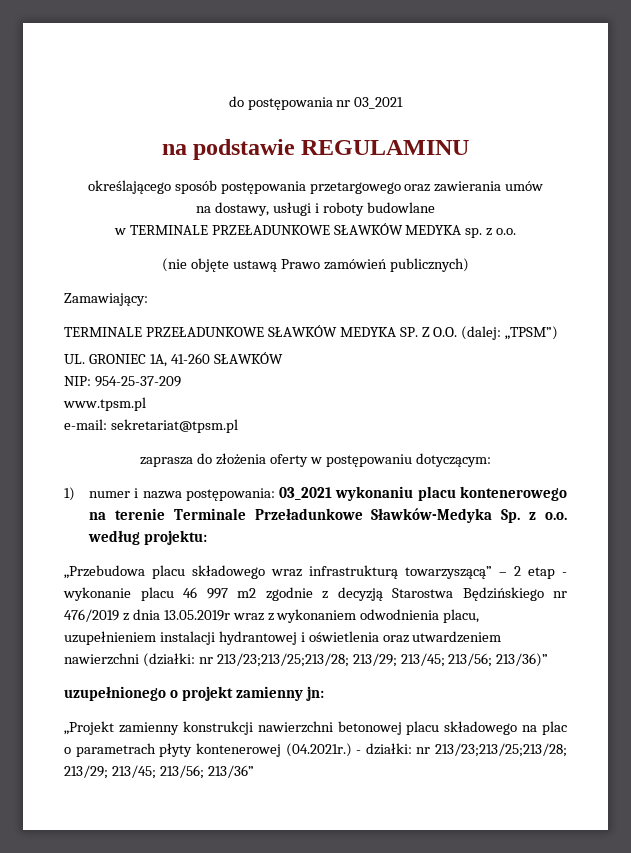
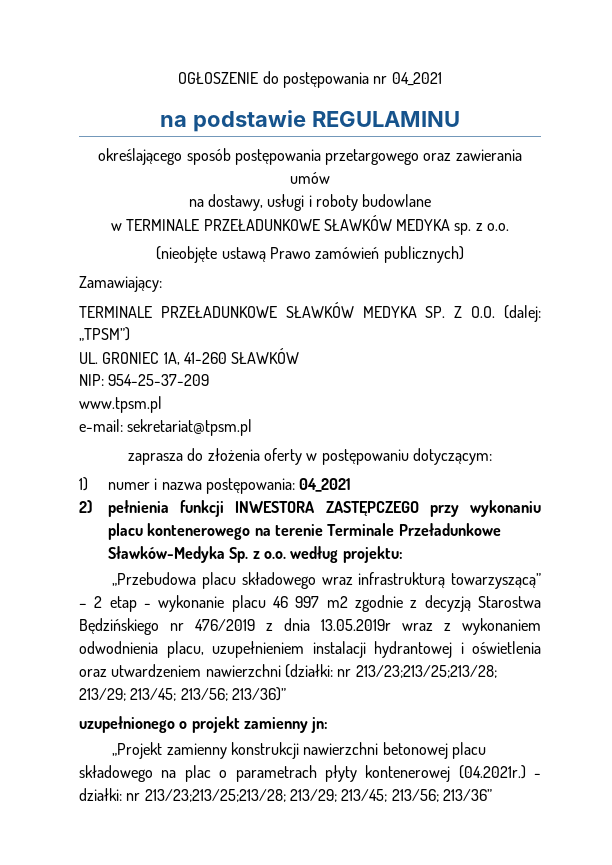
- do postępowania nr 03_2021
+ OGŁOSZENIE do postępowania nr 04_2021
- (nie objęte ustawą Prawo zamówień publicznych)
+ (nieobjęte ustawą Prawo zamówień publicznych)
- 1) numer i nazwa postępowania: 03_2021 wykonaniu placu kontenerowego na terenie Terminale Przeładunkowe Sławków-Medyka Sp. z o.o. według projektu:
+ 1) numer i nazwa postępowania: 04_2021
+ 2) pełnienia funkcji INWESTORA ZASTĘPCZEGO przy wykonaniu placu kontenerowego na terenie Terminale Przeładunkowe Sławków-Medyka Sp. z o.o. według projektu:

